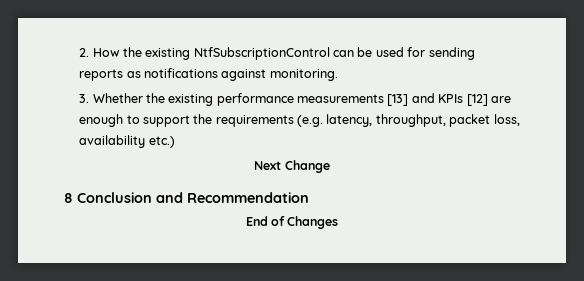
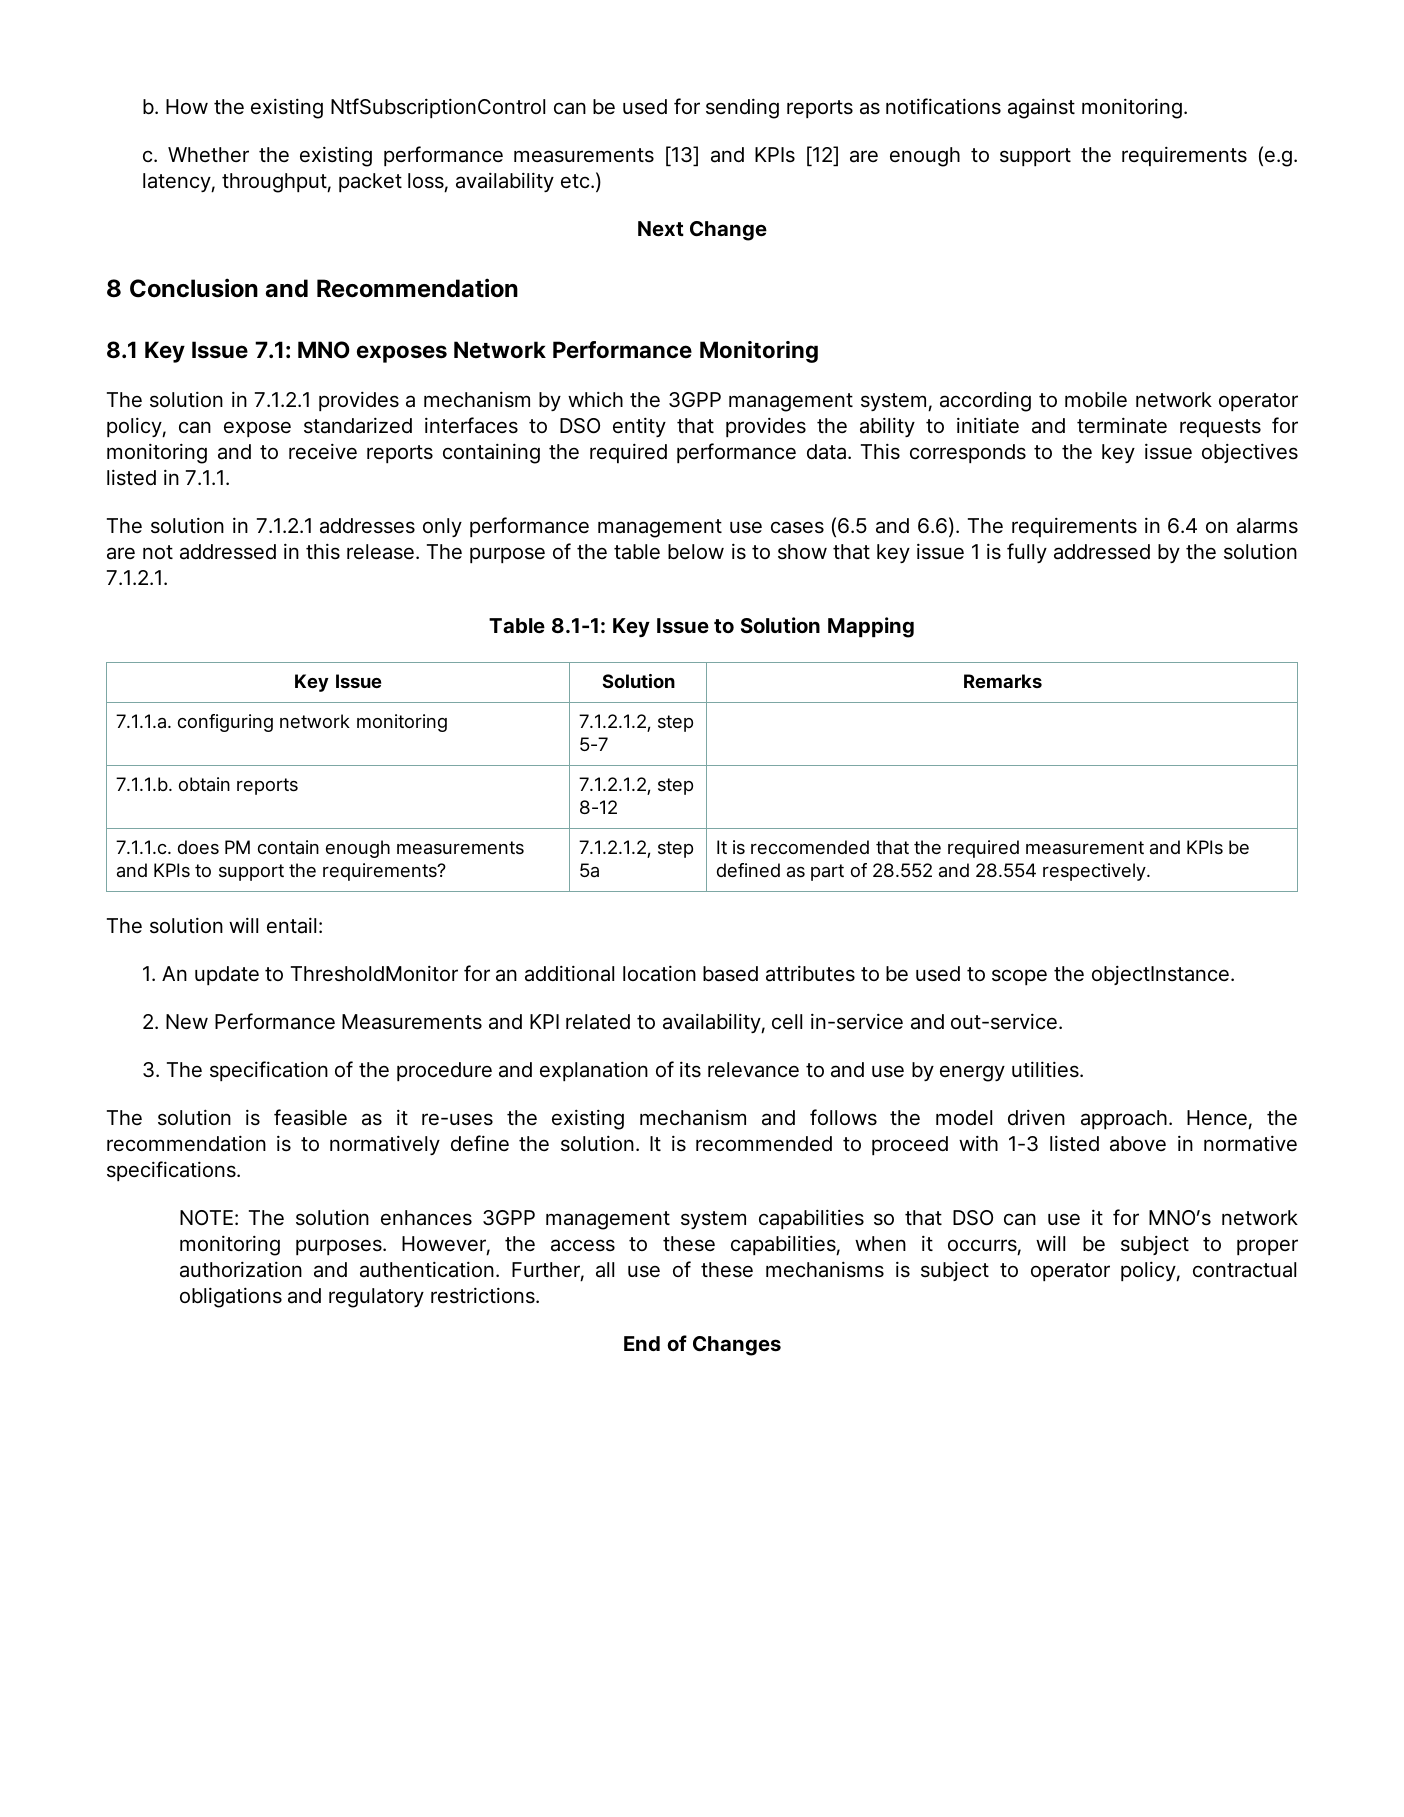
- 2. How the existing NtfSubscriptionControl can be used for sending reports as notifications against monitoring.
+ b. How the existing NtfSubscriptionControl can be used for sending reports as notifications against monitoring.
- 3. Whether the existing performance measurements [13] and KPIs [12] are enough to support the requirements (e.g. latency, throughput, packet loss, availability etc.)
+ c. Whether the existing performance measurements [13] and KPIs [12] are enough to support the requirements (e.g. latency, throughput, packet loss, availability etc.)
+ 8.1 Key Issue 7.1: MNO exposes Network Performance Monitoring
+ The solution in 7.1.2.1 provides a mechanism by which the 3GPP management system, according to mobile network operator policy, can expose standarized interfaces to DSO entity that provides the ability to initiate and terminate requests for monitoring and to receive reports containing the required performance data. This corresponds to the key issue objectives listed in 7.1.1.
+ The solution in 7.1.2.1 addresses only performance management use cases (6.5 and 6.6). The requirements in 6.4 on alarms are not addressed in this release. The purpose of the table below is to show that key issue 1 is fully addressed by the solution 7.1.2.1.
+ Table 8.1-1: Key Issue to Solution Mapping
+ Key Issue | Solution | Remarks
+ 7.1.1.a. configuring network monitoring | 7.1.2.1.2, step 5-7 |
+ 7.1.1.b. obtain reports | 7.1.2.1.2, step 8-12 |
+ 7.1.1.c. does PM contain enough measurements and KPIs to support the requirements? | 7.1.2.1.2, step 5a | It is reccomended that the required measurement and KPIs be defined as part of 28.552 and 28.554 respectively.
+ The solution will entail:
+ 1. An update to ThresholdMonitor for an additional location based attributes to be used to scope the objectInstance.
+ 2. New Performance Measurements and KPI related to availability, cell in-service and out-service.
+ 3. The specification of the procedure and explanation of its relevance to and use by energy utilities.
+ The solution is feasible as it re-uses the existing mechanism and follows the model driven approach. Hence, the recommendation is to normatively define the solution. It is recommended to proceed with 1-3 listed above in normative specifications.
+ NOTE: The solution enhances 3GPP management system capabilities so that DSO can use it for MNO’s network monitoring purposes. However, the access to these capabilities, when it occurrs, will be subject to proper authorization and authentication. Further, all use of these mechanisms is subject to operator policy, contractual obligations and regulatory restrictions.

